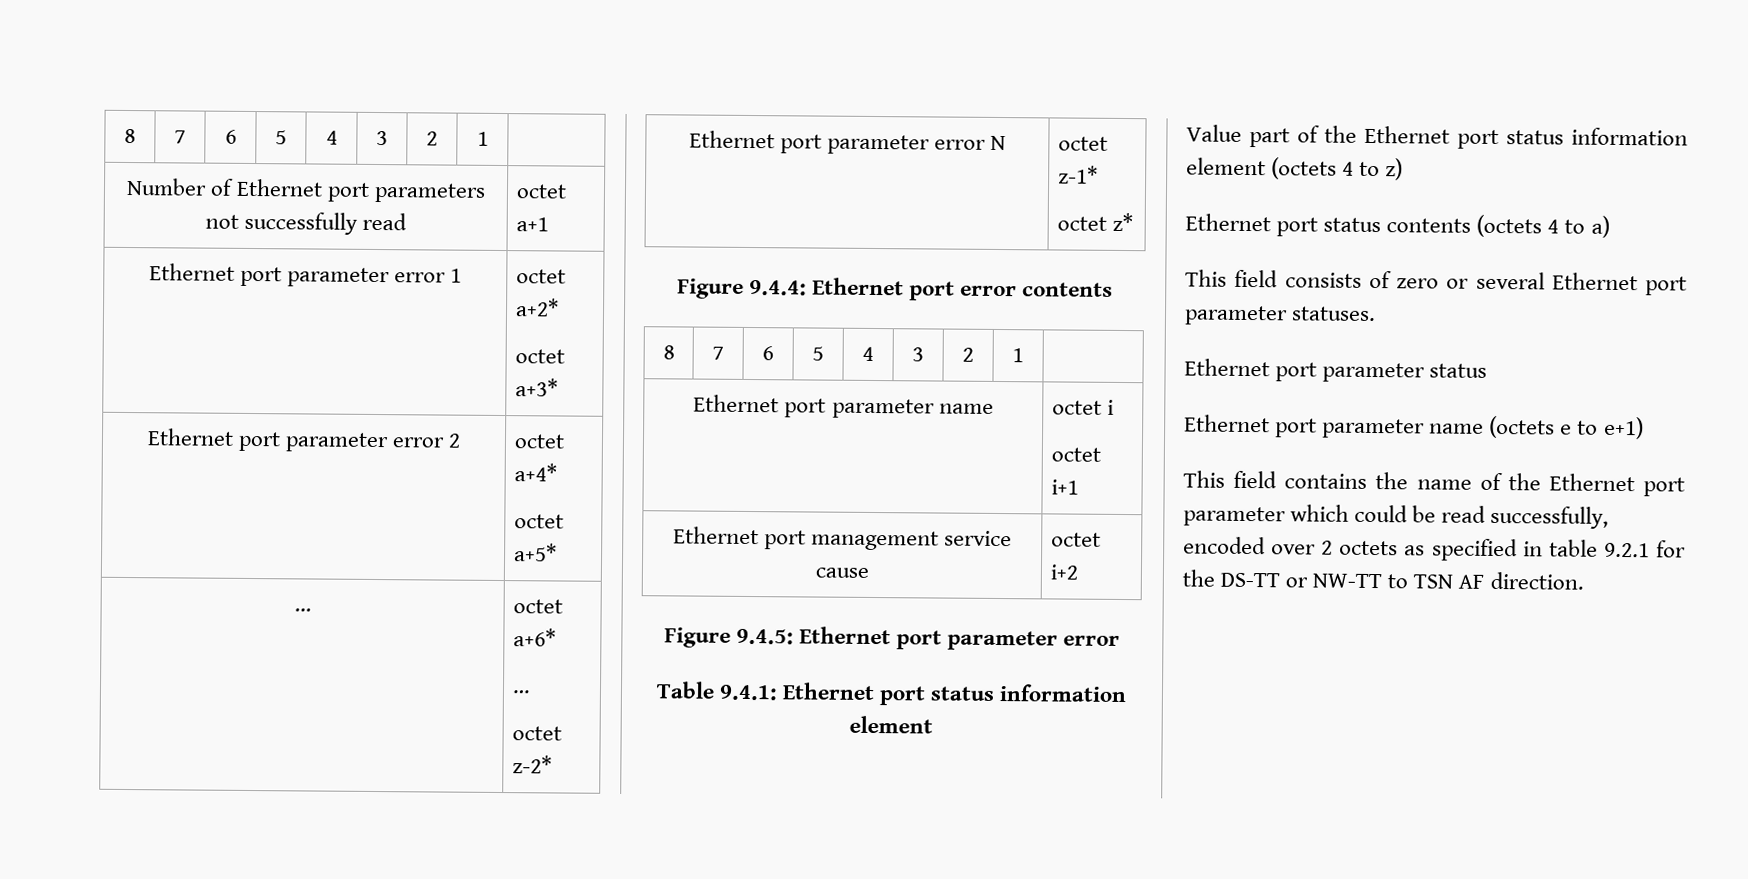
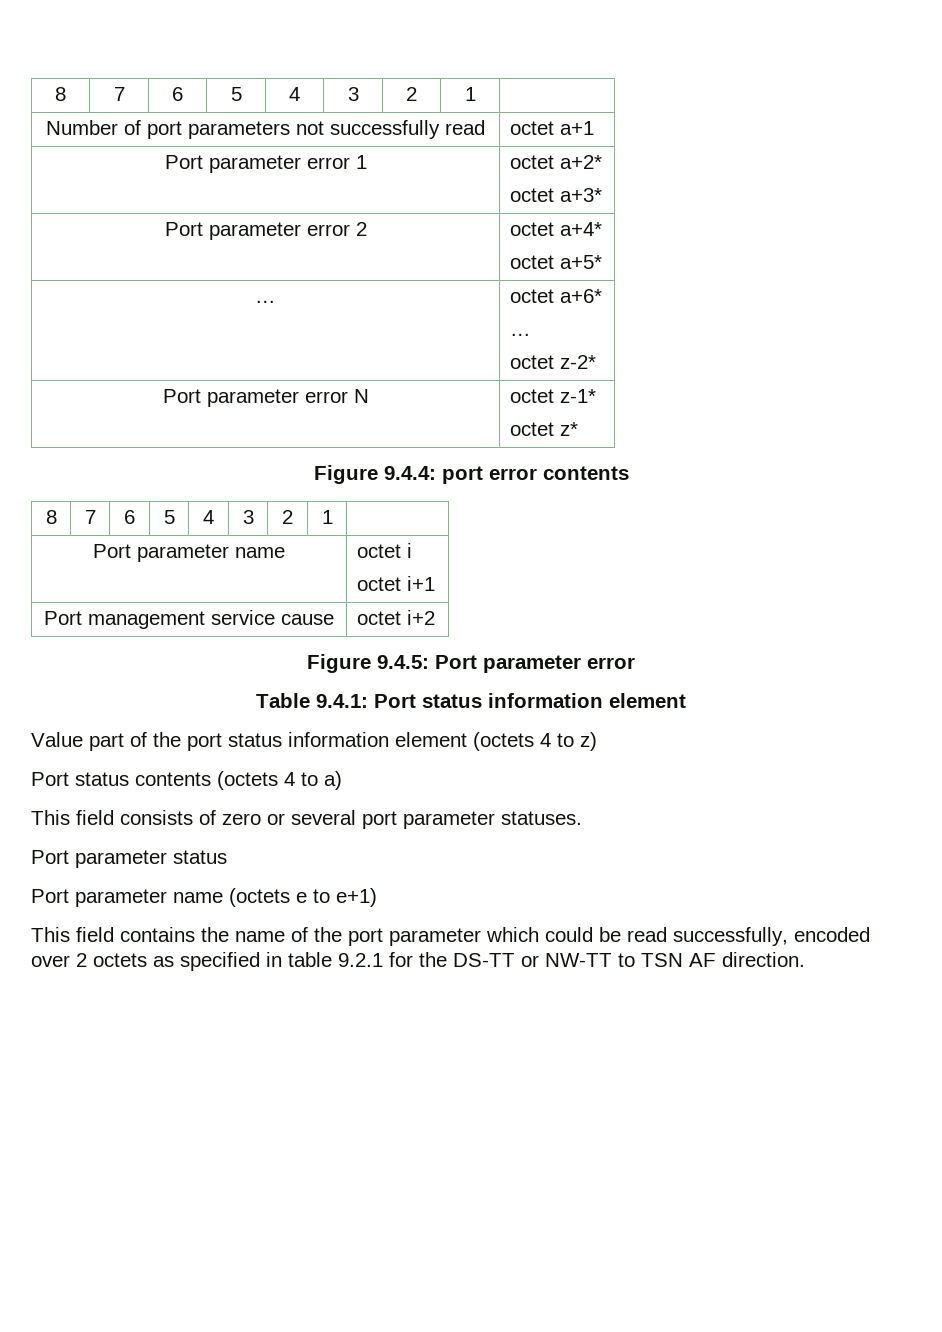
- Number of Ethernet port parameters not successfully read | octet a+1
+ Number of port parameters not successfully read | octet a+1
- Ethernet port parameter error 1 | octet a+2*
+ Port parameter error 1 | octet a+2*
- Ethernet port parameter error 2 | octet a+4*
+ Port parameter error 2 | octet a+4*
- Ethernet port parameter error N | octet z-1*
+ Port parameter error N | octet z-1*
- Figure 9.4.4: Ethernet port error contents
+ Figure 9.4.4: port error contents
- Ethernet port parameter name | octet i
+ Port parameter name | octet i
- Ethernet port management service cause | octet i+2
+ Port management service cause | octet i+2
- Figure 9.4.5: Ethernet port parameter error
+ Figure 9.4.5: Port parameter error
- Table 9.4.1: Ethernet port status information element
+ Table 9.4.1: Port status information element
- Value part of the Ethernet port status information element (octets 4 to z)
+ Value part of the port status information element (octets 4 to z)
- Ethernet port status contents (octets 4 to a)
+ Port status contents (octets 4 to a)
- This field consists of zero or several Ethernet port parameter statuses.
+ This field consists of zero or several port parameter statuses.
- Ethernet port parameter status
+ Port parameter status
- Ethernet port parameter name (octets e to e+1)
+ Port parameter name (octets e to e+1)
- This field contains the name of the Ethernet port parameter which could be read successfully, encoded over 2 octets as specified in table 9.2.1 for the DS-TT or NW-TT to TSN AF direction.
+ This field contains the name of the port parameter which could be read successfully, encoded over 2 octets as specified in table 9.2.1 for the DS-TT or NW-TT to TSN AF direction.

